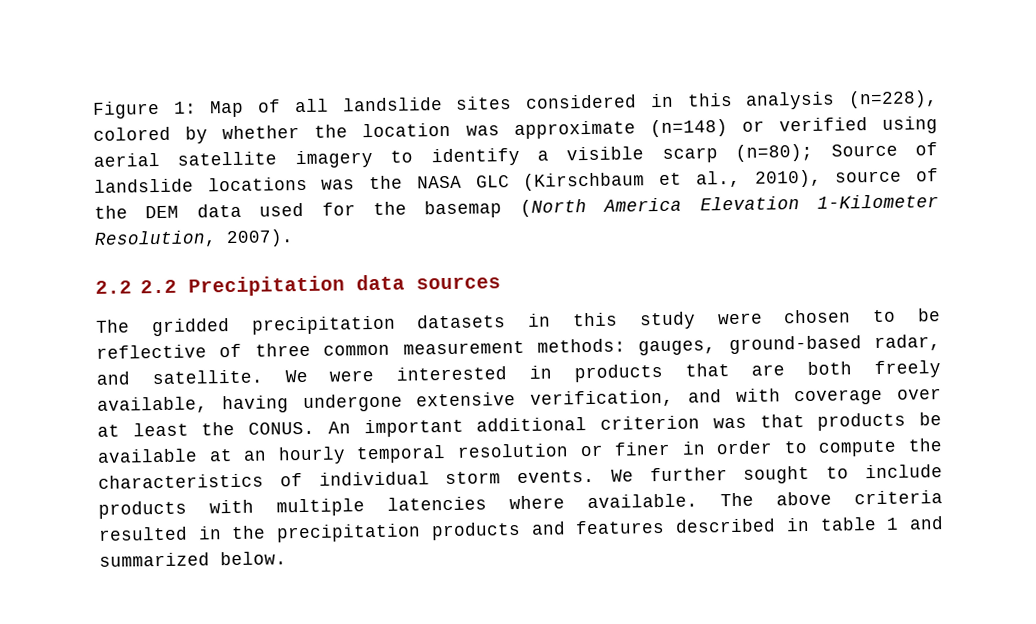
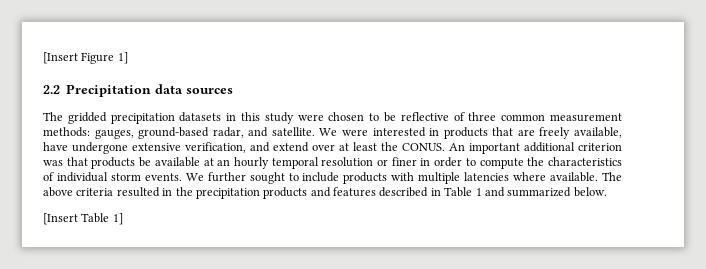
- Figure 1: Map of all landslide sites considered in this analysis (n=228), colored by whether the location was approximate (n=148) or verified using aerial satellite imagery to identify a visible scarp (n=80); Source of landslide locations was the NASA GLC (Kirschbaum et al., 2010), source of the DEM data used for the basemap (North America Elevation 1-Kilometer Resolution, 2007).
- 2.2 2.2 Precipitation data sources
+ [Insert Figure 1]
+ 2.2 Precipitation data sources
- We were interested in products that are both freely available, having undergone extensive verification, and with coverage over at least the CONUS.
+ We were interested in products that are freely available, have undergone extensive verification, and extend over at least the CONUS.
- The above criteria resulted in the precipitation products and features described in table 1 and summarized below.
+ The above criteria resulted in the precipitation products and features described in Table 1 and summarized below.
+ [Insert Table 1]

